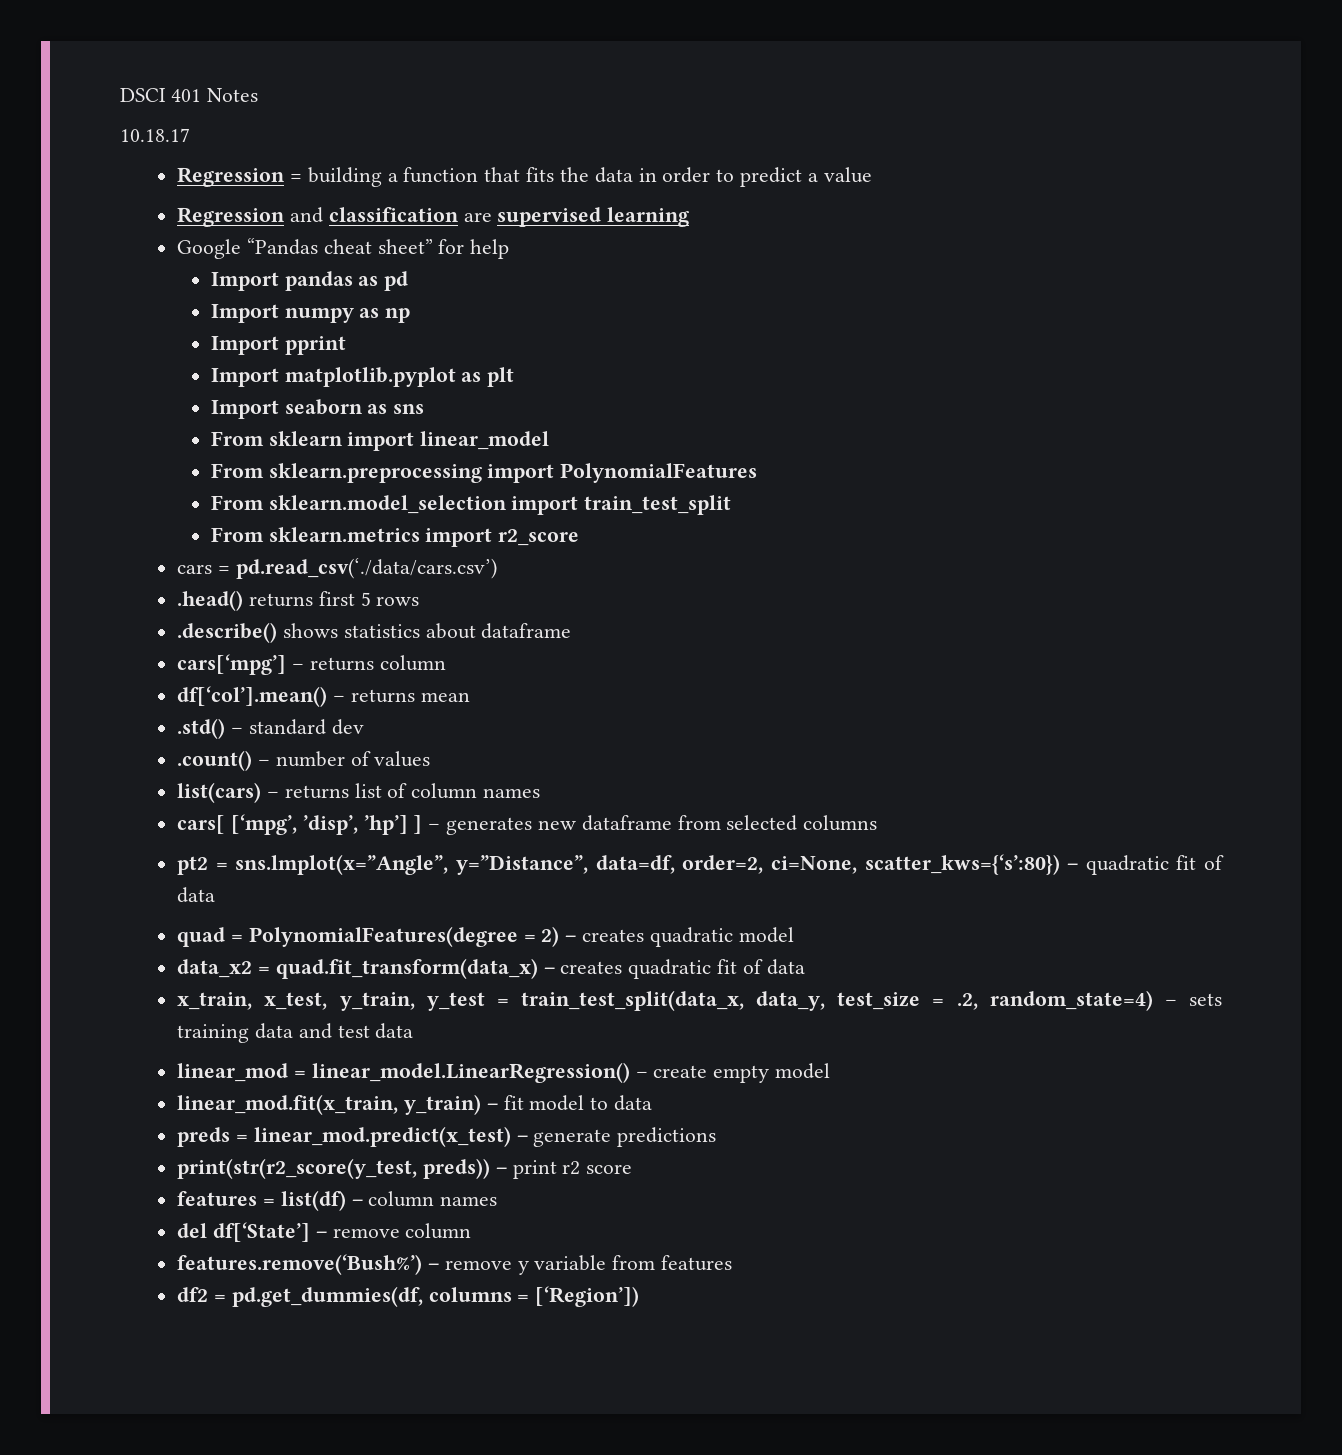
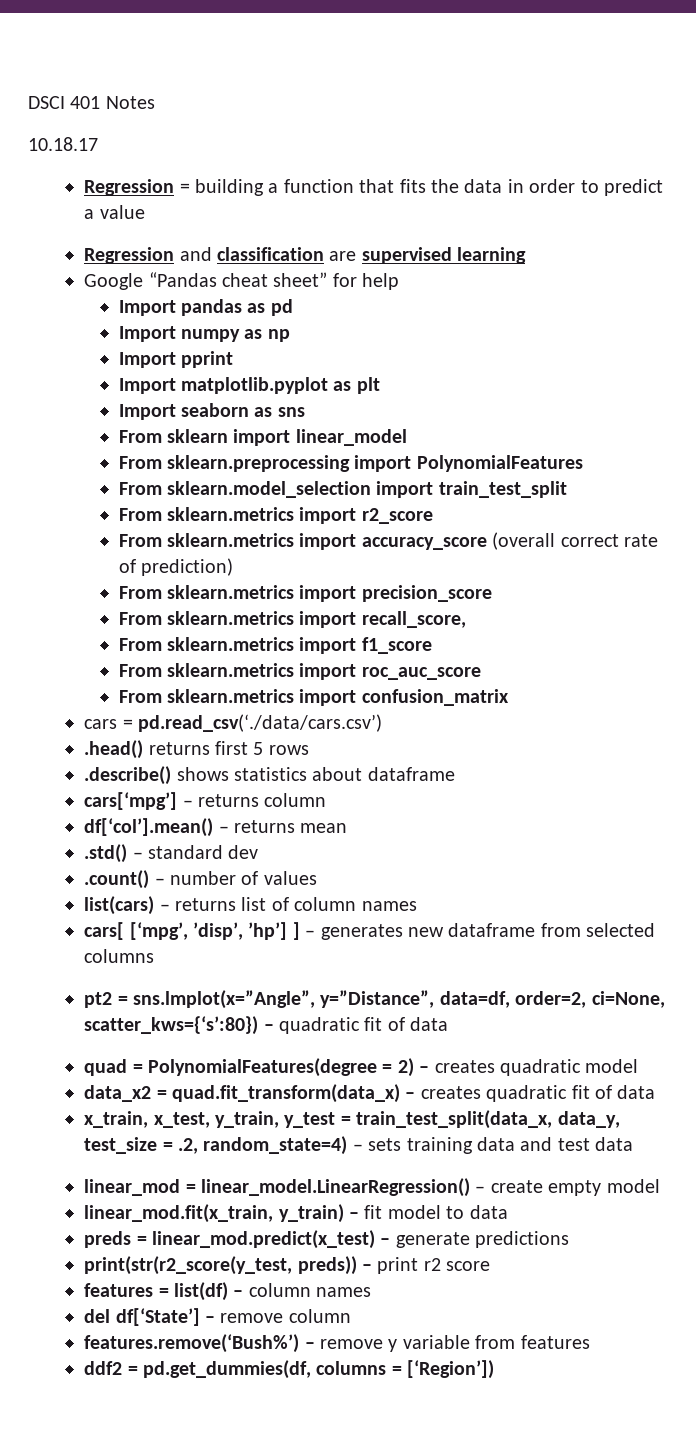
+ From sklearn.metrics import accuracy_score (overall correct rate of prediction)
+ From sklearn.metrics import precision_score
+ From sklearn.metrics import recall_score,
+ From sklearn.metrics import f1_score
+ From sklearn.metrics import roc_auc_score
+ From sklearn.metrics import confusion_matrix
- df2 = pd.get_dummies(df, columns = [‘Region’])
+ ddf2 = pd.get_dummies(df, columns = [‘Region’])

